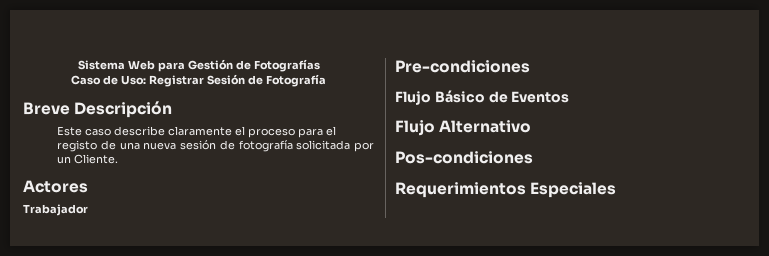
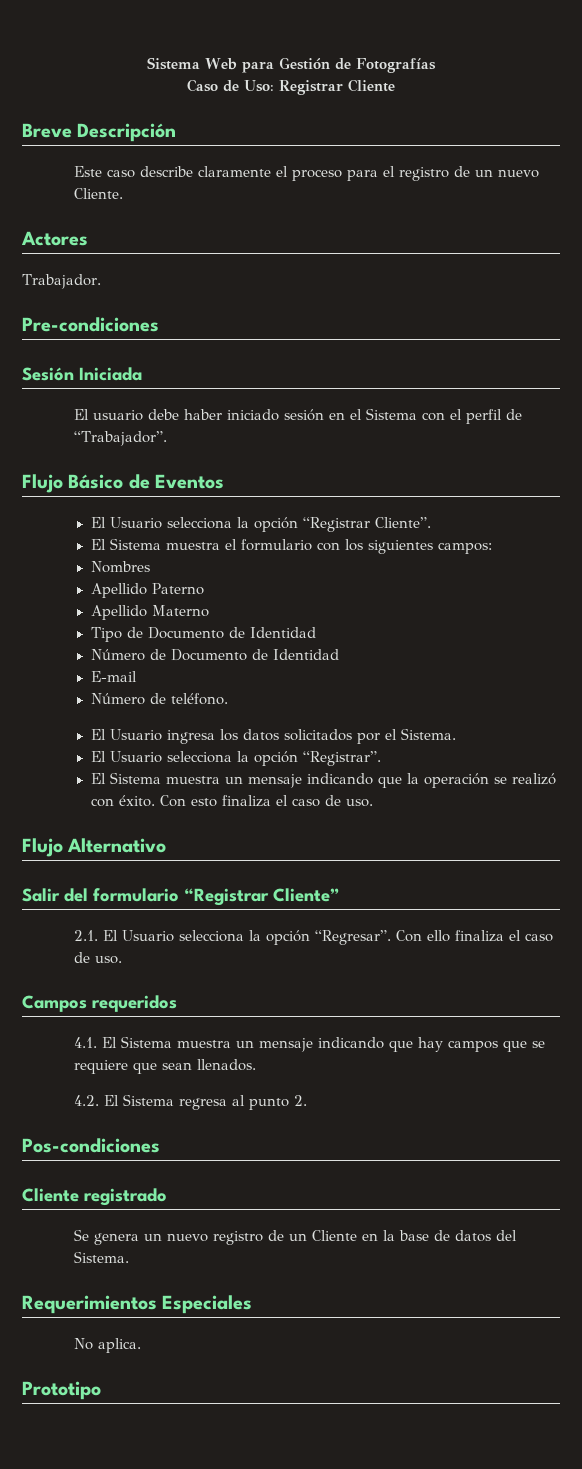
- Caso de Uso: Registrar Sesión de Fotografía
+ Caso de Uso: Registrar Cliente
- Este caso describe claramente el proceso para el registo de una nueva sesión de fotografía solicitada por un Cliente.
+ Este caso describe claramente el proceso para el registro de un nuevo Cliente.
- Trabajador
+ Trabajador.
+ Sesión Iniciada
+ El usuario debe haber iniciado sesión en el Sistema con el perfil de “Trabajador”.
  Flujo Básico de Eventos
+ El Usuario selecciona la opción “Registrar Cliente”.
+ El Sistema muestra el formulario con los siguientes campos:
+ Nombres
+ Apellido Paterno
+ Apellido Materno
+ Tipo de Documento de Identidad
+ Número de Documento de Identidad
+ E-mail
+ Número de teléfono.
+ El Usuario ingresa los datos solicitados por el Sistema.
+ El Usuario selecciona la opción “Registrar”.
+ El Sistema muestra un mensaje indicando que la operación se realizó con éxito. Con esto finaliza el caso de uso.
  Flujo Alternativo
+ Salir del formulario “Registrar Cliente”
+ 2.1. El Usuario selecciona la opción “Regresar”. Con ello finaliza el caso de uso.
+ Campos requeridos
+ 4.1. El Sistema muestra un mensaje indicando que hay campos que se requiere que sean llenados.
+ 4.2. El Sistema regresa al punto 2.
  Pos-condiciones
+ Cliente registrado
+ Se genera un nuevo registro de un Cliente en la base de datos del Sistema.
+ No aplica.
+ Prototipo

